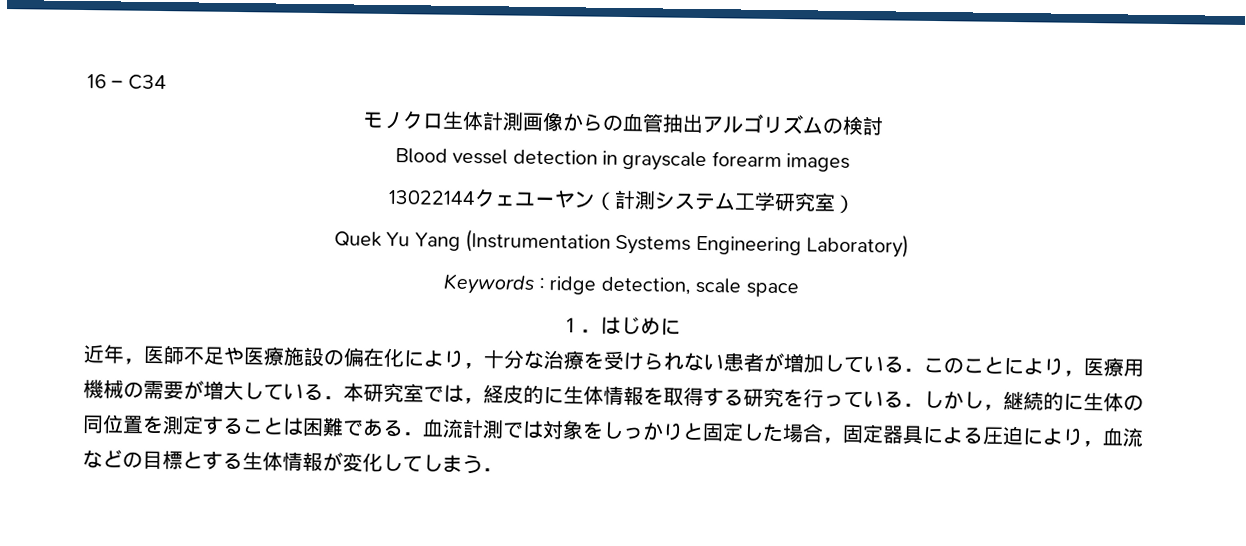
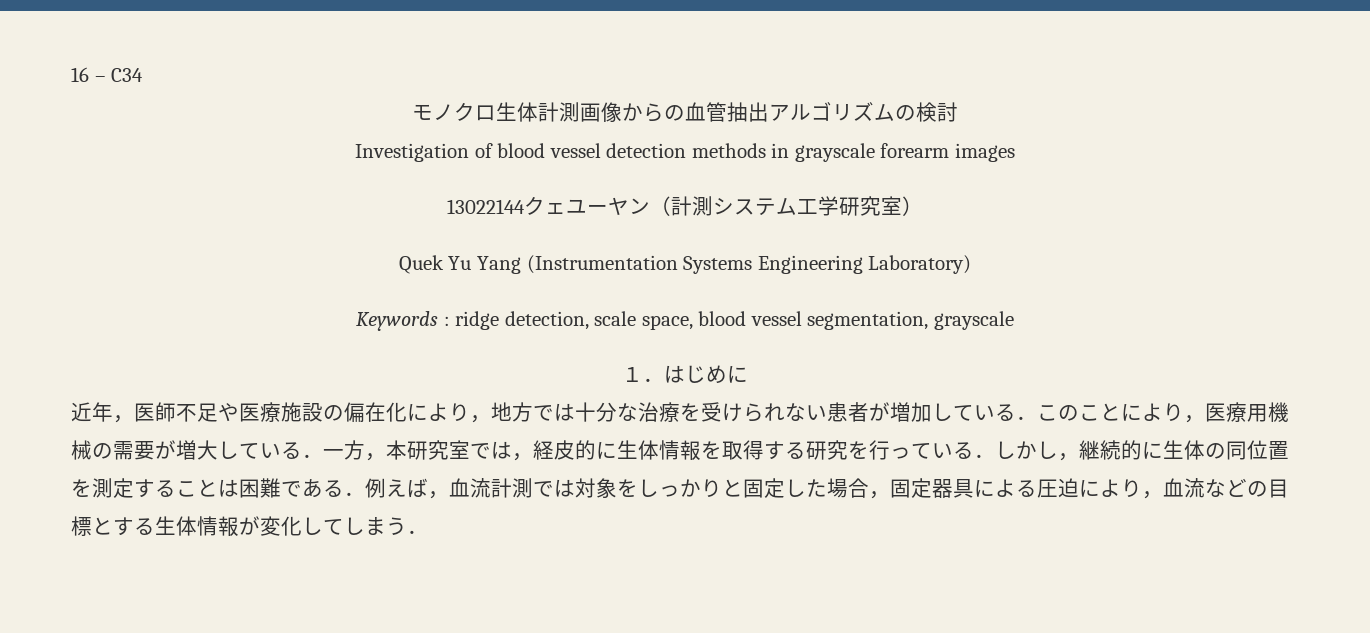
- Blood vessel detection in grayscale forearm images
+ Investigation of blood vessel detection methods in grayscale forearm images
- Keywords : ridge detection, scale space
+ Keywords : ridge detection, scale space, blood vessel segmentation, grayscale
- 近年，医師不足や医療施設の偏在化により，十分な治療を受けられない患者が増加している．このことにより，医療用機械の需要が増大している．本研究室では，経皮的に生体情報を取得する研究を行っている．しかし，継続的に生体の同位置を測定することは困難である．血流計測では対象をしっかりと固定した場合，固定器具による圧迫により，血流などの目標とする生体情報が変化してしまう．
+ 近年，医師不足や医療施設の偏在化により，地方では十分な治療を受けられない患者が増加している．このことにより，医療用機械の需要が増大している．一方，本研究室では，経皮的に生体情報を取得する研究を行っている．しかし，継続的に生体の同位置を測定することは困難である．例えば，血流計測では対象をしっかりと固定した場合，固定器具による圧迫により，血流などの目標とする生体情報が変化してしまう．

